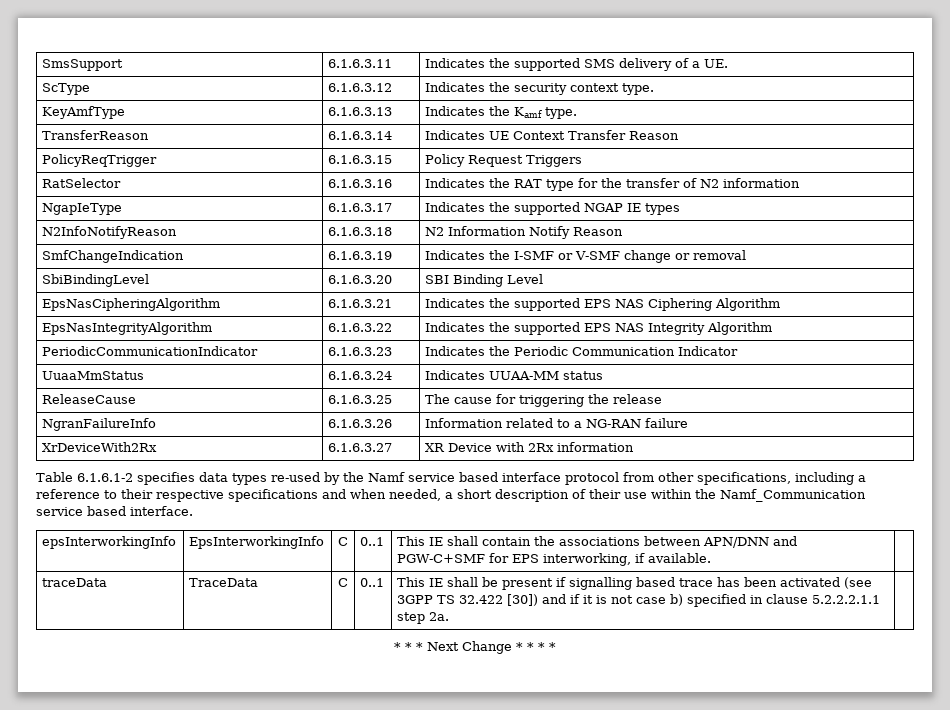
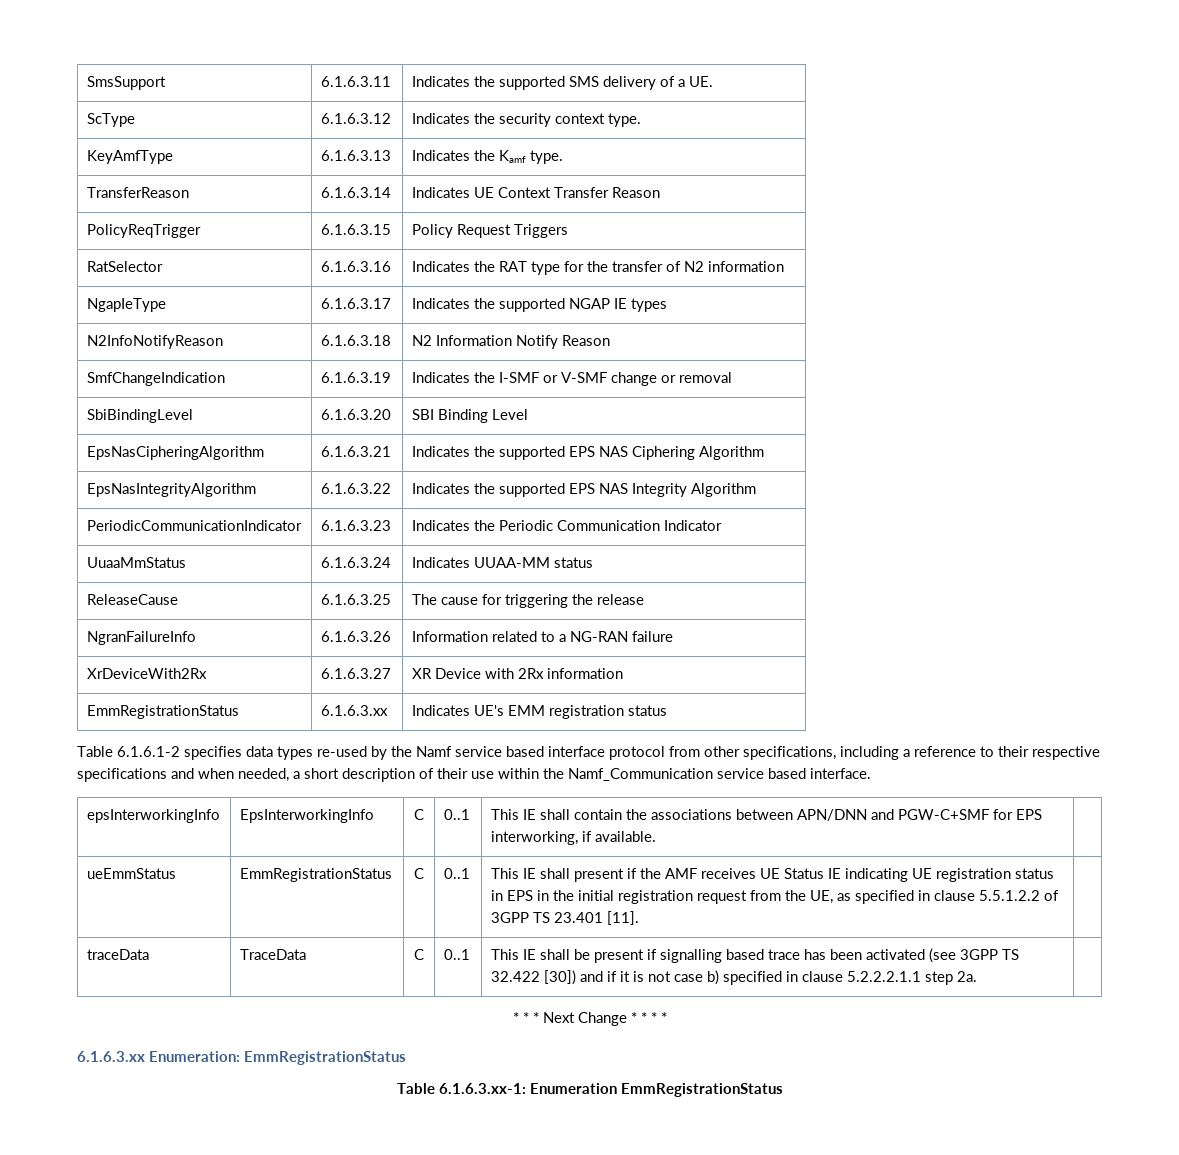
+ EmmRegistrationStatus | 6.1.6.3.xx | Indicates UE's EMM registration status
+ ueEmmStatus | EmmRegistrationStatus | C | 0..1 | This IE shall present if the AMF receives UE Status IE indicating UE registration status in EPS in the initial registration request from the UE, as specified in clause 5.5.1.2.2 of 3GPP TS 23.401 [11]. |
+ 6.1.6.3.xx Enumeration: EmmRegistrationStatus
+ Table 6.1.6.3.xx-1: Enumeration EmmRegistrationStatus

